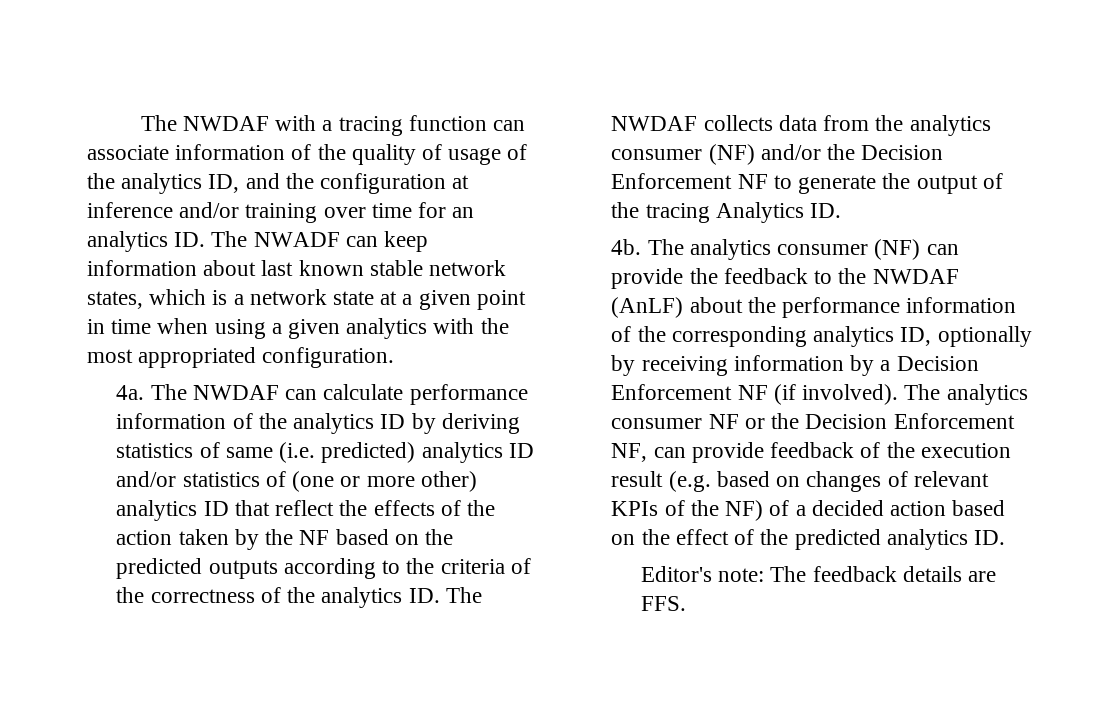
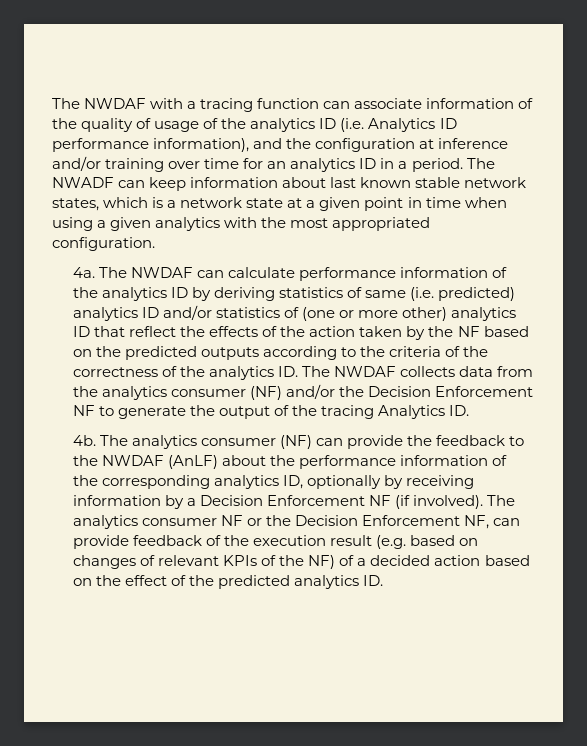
- The NWDAF with a tracing function can associate information of the quality of usage of the analytics ID, and the configuration at inference and/or training over time for an analytics ID. The NWADF can keep information about last known stable network states, which is a network state at a given point in time when using a given analytics with the most appropriated configuration.
+ The NWDAF with a tracing function can associate information of the quality of usage of the analytics ID (i.e. Analytics ID performance information), and the configuration at inference and/or training over time for an analytics ID in a period. The NWADF can keep information about last known stable network states, which is a network state at a given point in time when using a given analytics with the most appropriated configuration.
- Editor's note: The feedback details are FFS.

